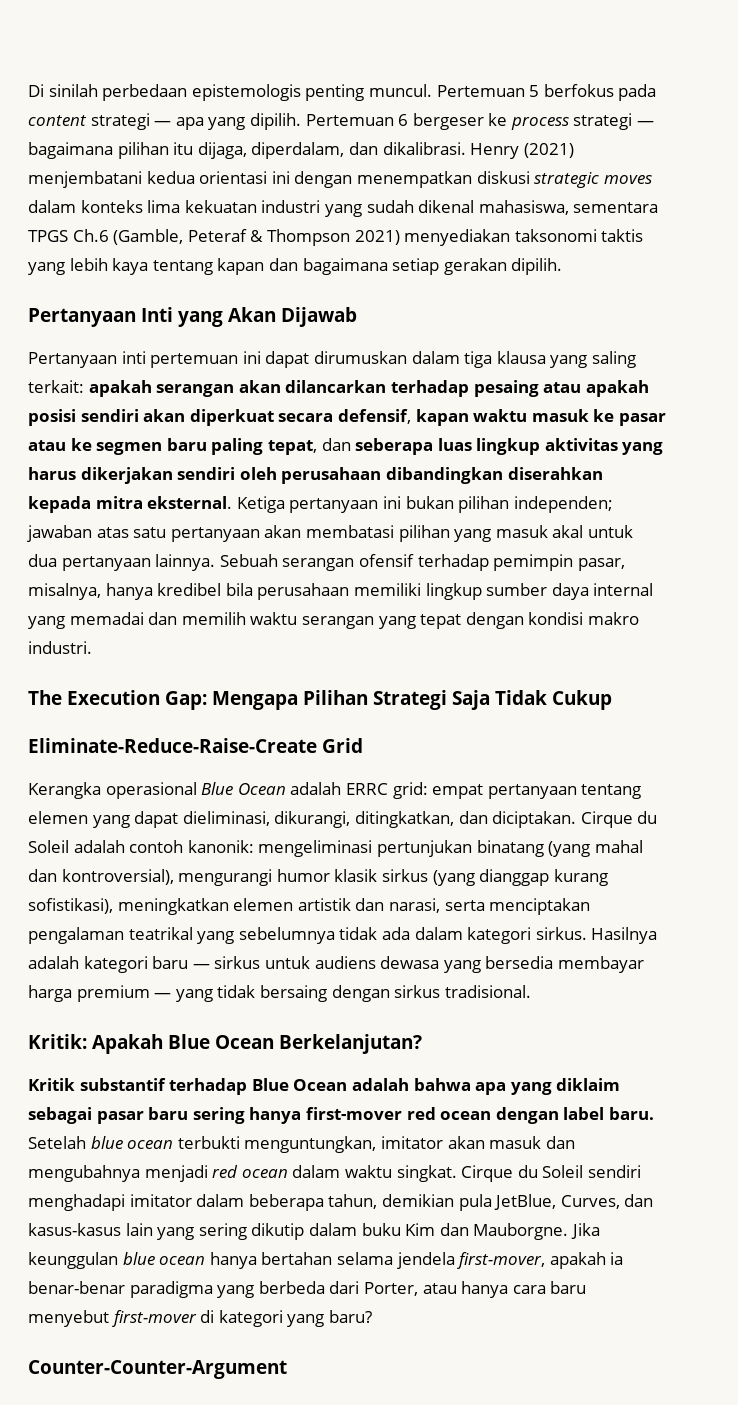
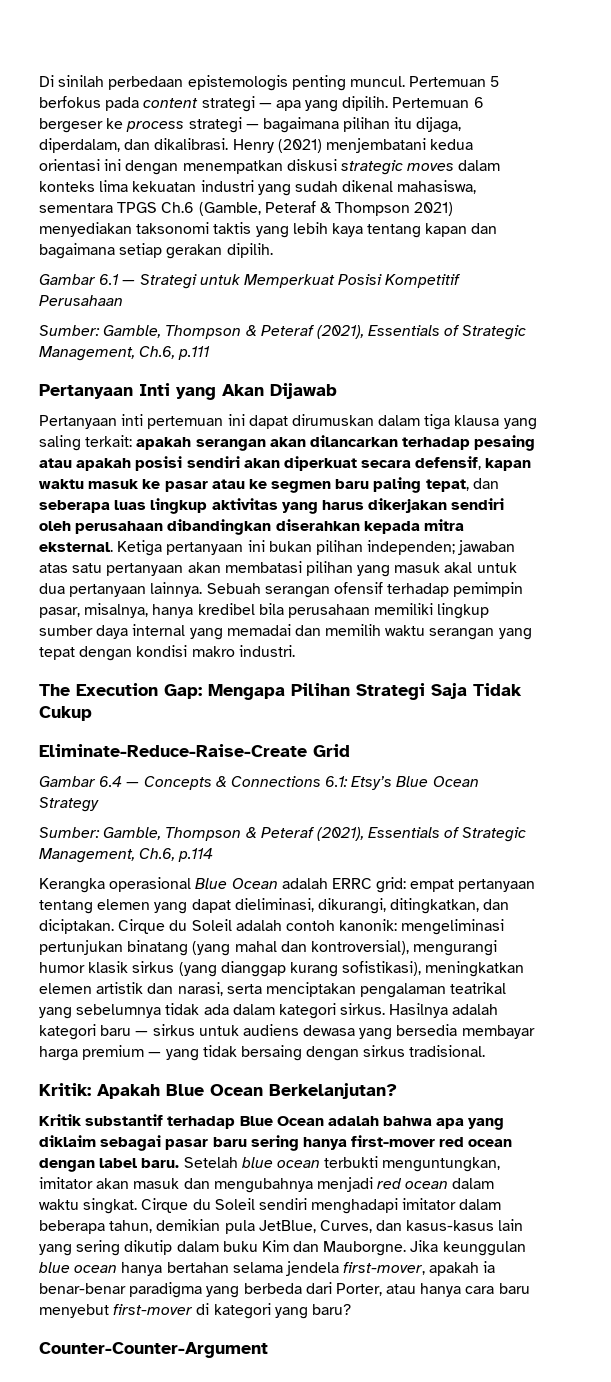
+ Gambar 6.1 — Strategi untuk Memperkuat Posisi Kompetitif Perusahaan
+ Sumber: Gamble, Thompson & Peteraf (2021), Essentials of Strategic Management, Ch.6, p.111
+ Gambar 6.4 — Concepts & Connections 6.1: Etsy’s Blue Ocean Strategy
+ Sumber: Gamble, Thompson & Peteraf (2021), Essentials of Strategic Management, Ch.6, p.114

